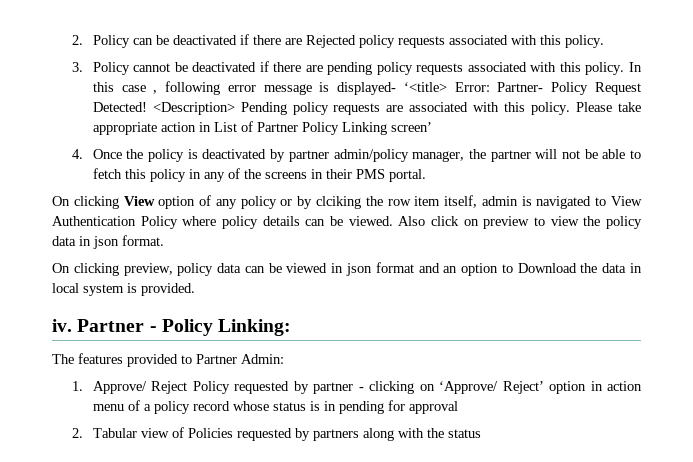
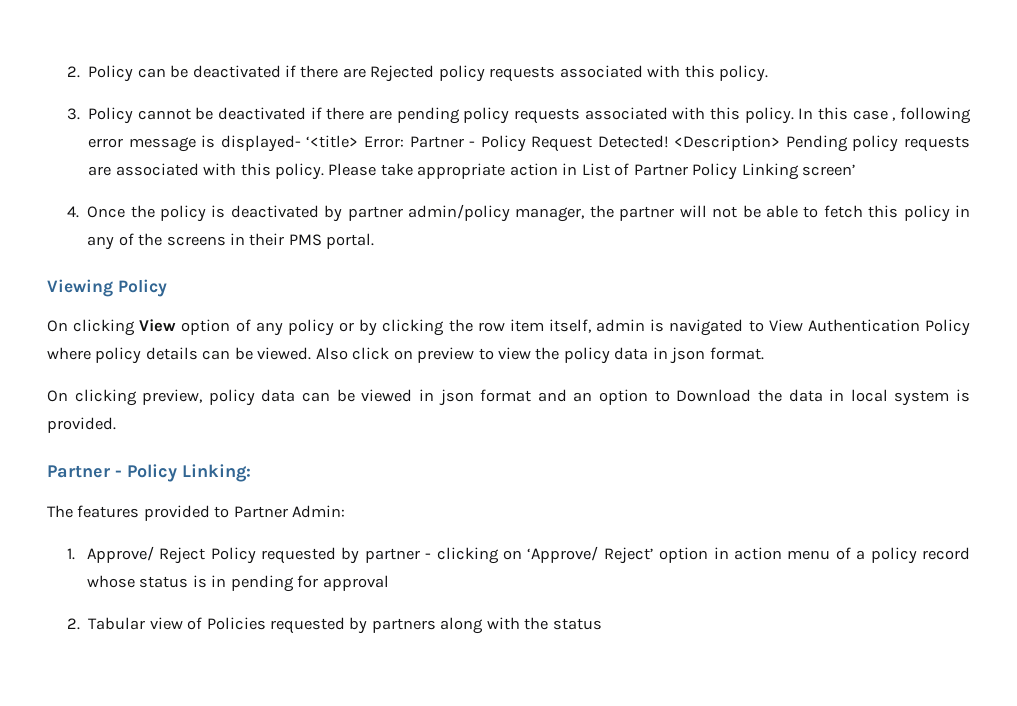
- In this case , following error message is displayed- ‘<title> Error: Partner- Policy Request Detected!
+ In this case , following error message is displayed- ‘<title> Error: Partner - Policy Request Detected!
+ Viewing Policy
- On clicking View option of any policy or by clciking the row item itself, admin is navigated to View Authentication Policy where policy details can be viewed.
+ On clicking View option of any policy or by clicking the row item itself, admin is navigated to View Authentication Policy where policy details can be viewed.
- iv.

